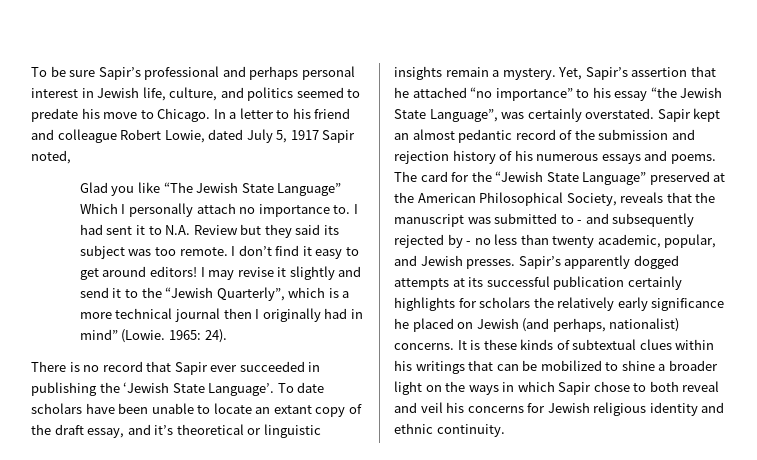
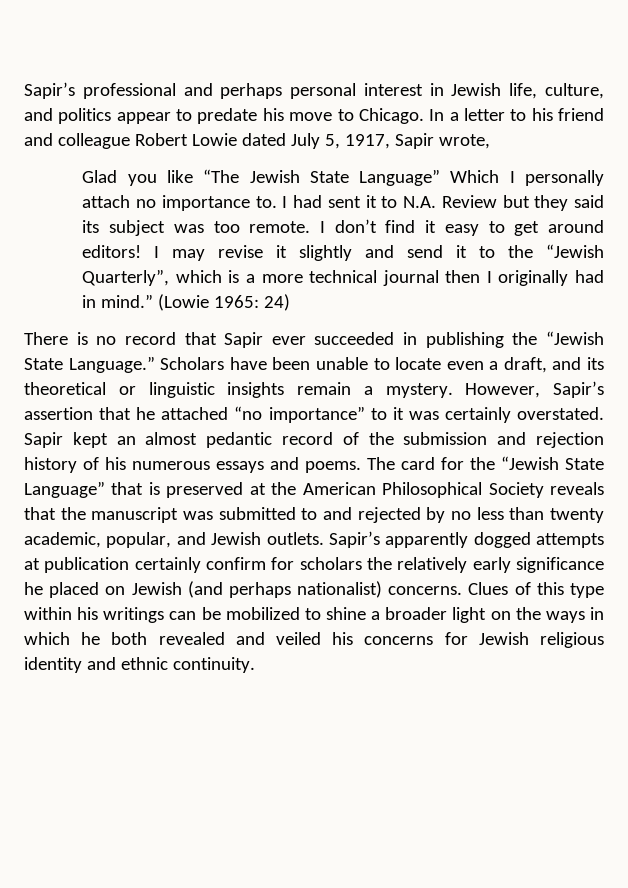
- To be sure Sapir’s professional and perhaps personal interest in Jewish life, culture, and politics seemed to predate his move to Chicago.
+ Sapir’s professional and perhaps personal interest in Jewish life, culture, and politics appear to predate his move to Chicago.
- In a letter to his friend and colleague Robert Lowie, dated July 5, 1917 Sapir noted,
+ In a letter to his friend and colleague Robert Lowie dated July 5, 1917, Sapir wrote,
- I may revise it slightly and send it to the “Jewish Quarterly”, which is a more technical journal then I originally had in mind” (Lowie. 1965: 24).
+ I may revise it slightly and send it to the “Jewish Quarterly”, which is a more technical journal then I originally had in mind.” (Lowie 1965: 24)
- There is no record that Sapir ever succeeded in publishing the ‘Jewish State Language’. To date scholars have been unable to locate an extant copy of the draft essay, and it’s theoretical or linguistic insights remain a mystery.
+ There is no record that Sapir ever succeeded in publishing the “Jewish State Language.” Scholars have been unable to locate even a draft, and its theoretical or linguistic insights remain a mystery.
- Yet, Sapir’s assertion that he attached “no importance” to his essay “the Jewish State Language”, was certainly overstated.
+ However, Sapir’s assertion that he attached “no importance” to it was certainly overstated.
- The card for the “Jewish State Language” preserved at the American Philosophical Society, reveals that the manuscript was submitted to - and subsequently rejected by - no less than twenty academic, popular, and Jewish presses.
+ The card for the “Jewish State Language” that is preserved at the American Philosophical Society reveals that the manuscript was submitted to and rejected by no less than twenty academic, popular, and Jewish outlets.
- Sapir’s apparently dogged attempts at its successful publication certainly highlights for scholars the relatively early significance he placed on Jewish (and perhaps, nationalist) concerns.
+ Sapir’s apparently dogged attempts at publication certainly confirm for scholars the relatively early significance he placed on Jewish (and perhaps nationalist) concerns.
- It is these kinds of subtextual clues within his writings that can be mobilized to shine a broader light on the ways in which Sapir chose to both reveal and veil his concerns for Jewish religious identity and ethnic continuity.
+ Clues of this type within his writings can be mobilized to shine a broader light on the ways in which he both revealed and veiled his concerns for Jewish religious identity and ethnic continuity.

